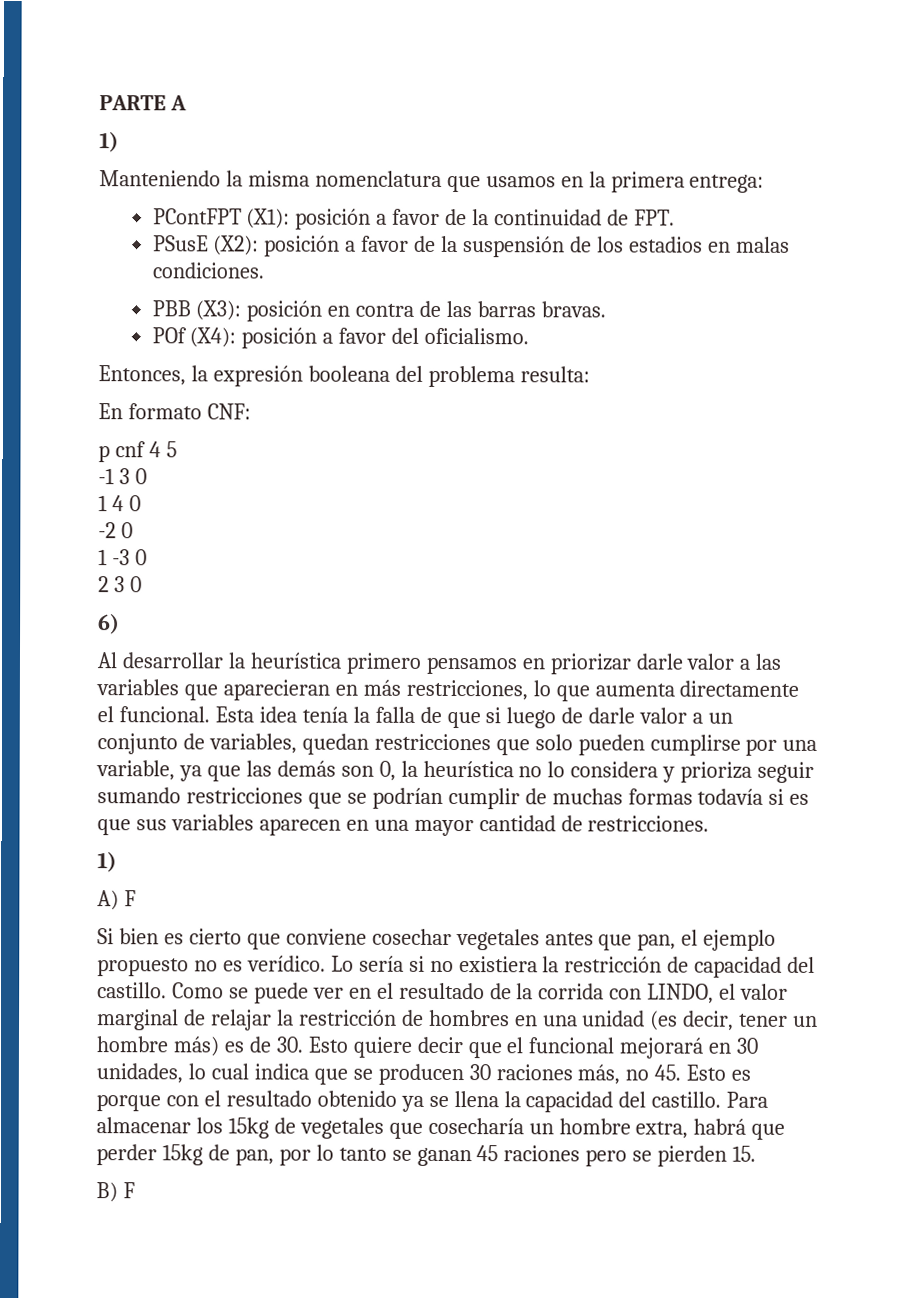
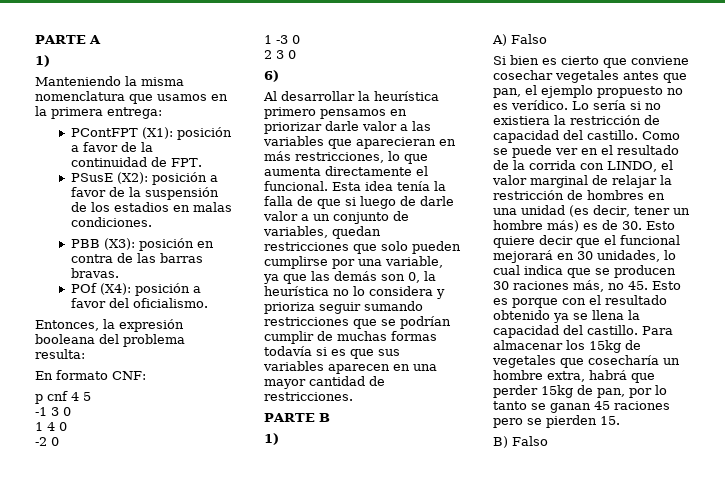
+ PARTE B
- A) F
+ A) Falso
- B) F
+ B) Falso

